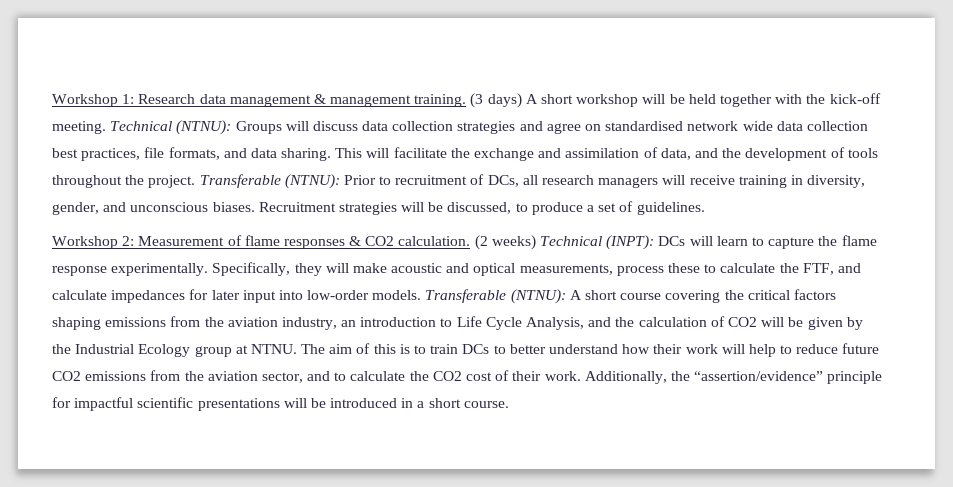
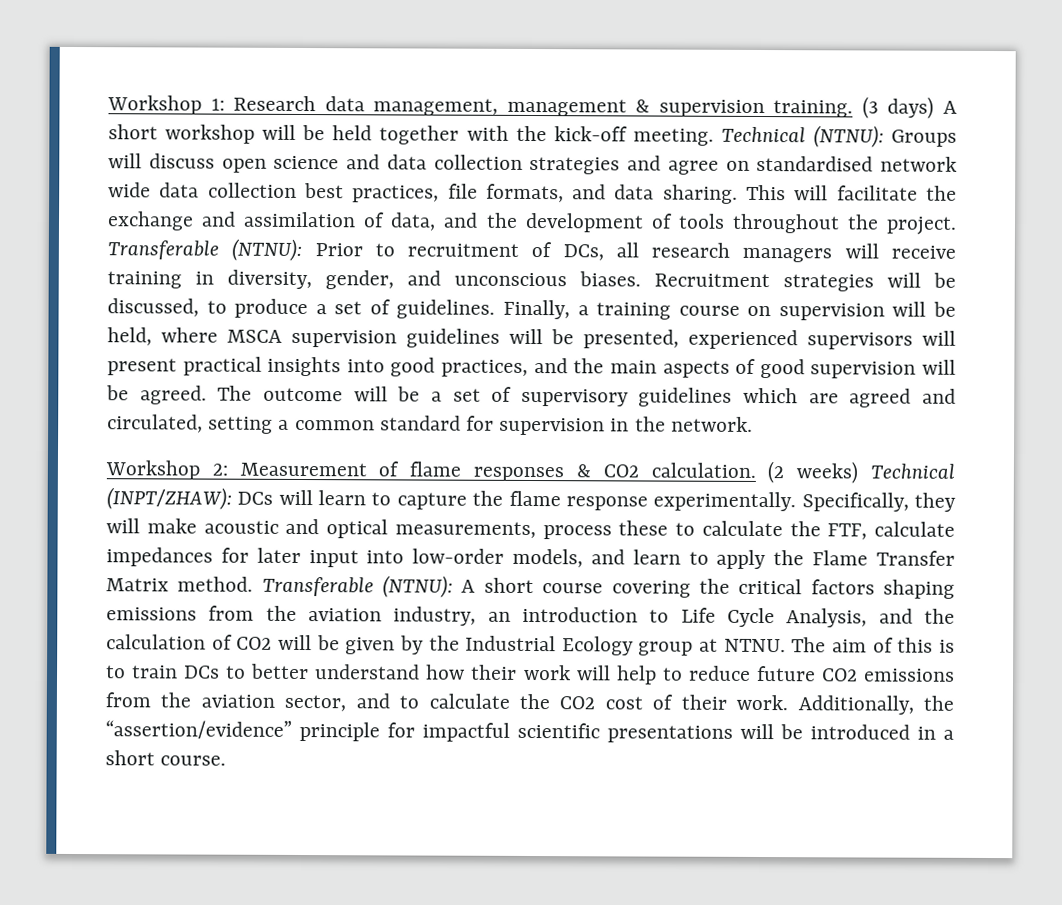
- Workshop 1: Research data management & management training.
+ Workshop 1: Research data management, management & supervision training.
- Technical (NTNU): Groups will discuss data collection strategies and agree on standardised network wide data collection best practices, file formats, and data sharing.
+ Technical (NTNU): Groups will discuss open science and data collection strategies and agree on standardised network wide data collection best practices, file formats, and data sharing.
+ Finally, a training course on supervision will be held, where MSCA supervision guidelines will be presented, experienced supervisors will present practical insights into good practices, and the main aspects of good supervision will be agreed. The outcome will be a set of supervisory guidelines which are agreed and circulated, setting a common standard for supervision in the network.
- (2 weeks) Technical (INPT): DCs will learn to capture the flame response experimentally.
+ (2 weeks) Technical (INPT/ZHAW): DCs will learn to capture the flame response experimentally.
- Specifically, they will make acoustic and optical measurements, process these to calculate the FTF, and calculate impedances for later input into low-order models.
+ Specifically, they will make acoustic and optical measurements, process these to calculate the FTF, calculate impedances for later input into low-order models, and learn to apply the Flame Transfer Matrix method.

